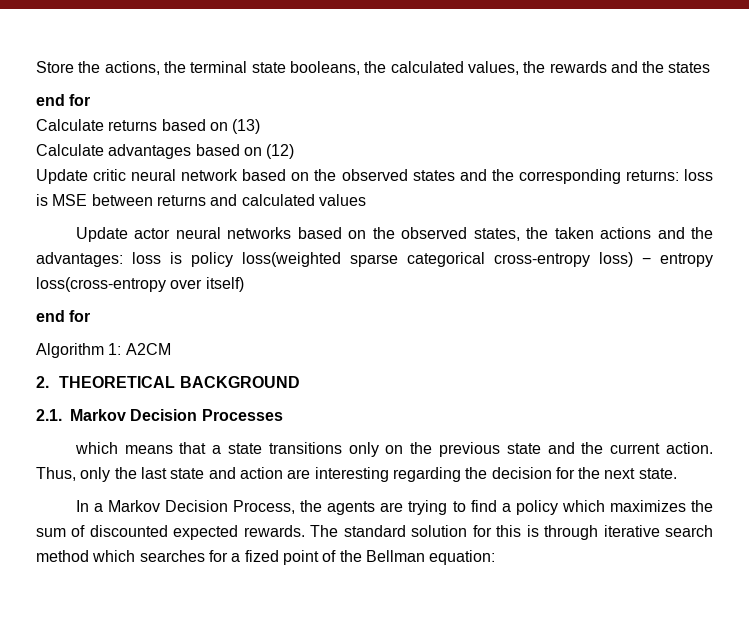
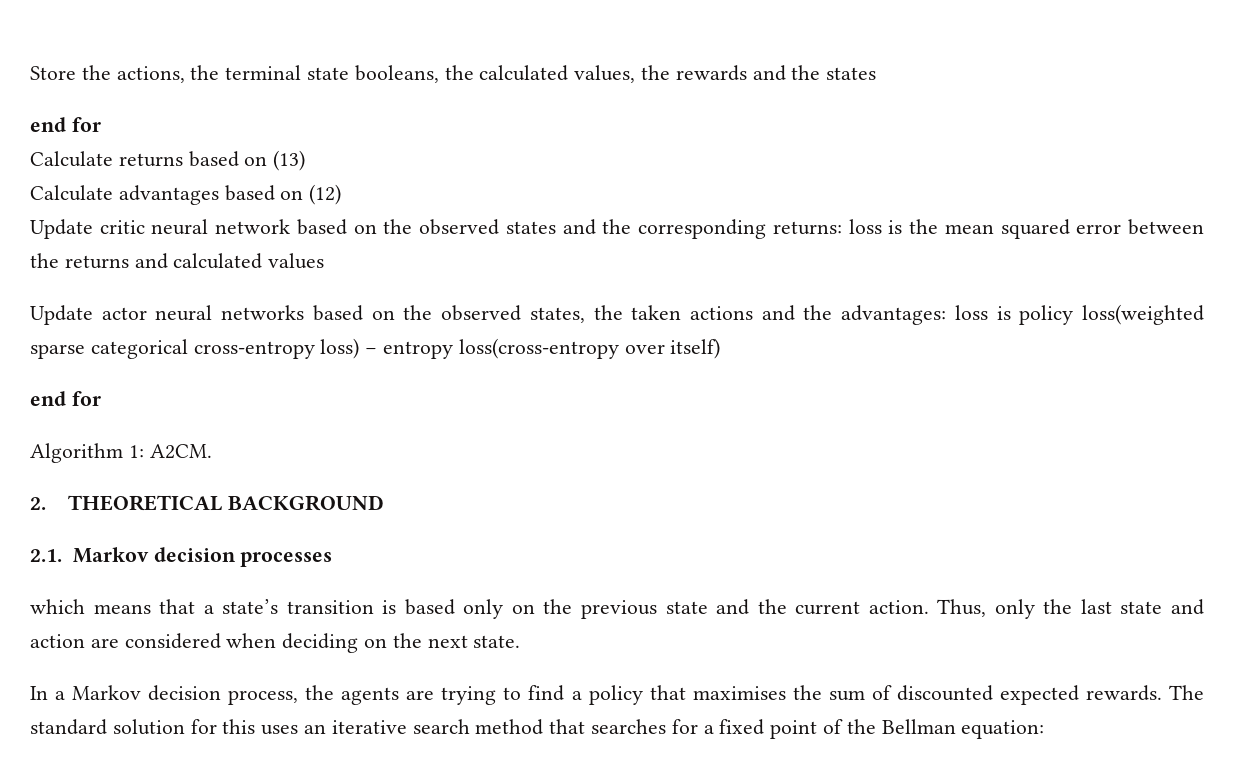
- Update critic neural network based on the observed states and the corresponding returns: loss is MSE between returns and calculated values
+ Update critic neural network based on the observed states and the corresponding returns: loss is the mean squared error between the returns and calculated values
- Algorithm 1: A2CM
+ Algorithm 1: A2CM.
- 2.1. Markov Decision Processes
+ 2.1. Markov decision processes
- which means that a state transitions only on the previous state and the current action.
+ which means that a state’s transition is based only on the previous state and the current action.
- Thus, only the last state and action are interesting regarding the decision for the next state.
+ Thus, only the last state and action are considered when deciding on the next state.
- In a Markov Decision Process, the agents are trying to find a policy which maximizes the sum of discounted expected rewards.
+ In a Markov decision process, the agents are trying to find a policy that maximises the sum of discounted expected rewards.
- The standard solution for this is through iterative search method which searches for a fized point of the Bellman equation:
+ The standard solution for this uses an iterative search method that searches for a fixed point of the Bellman equation:

